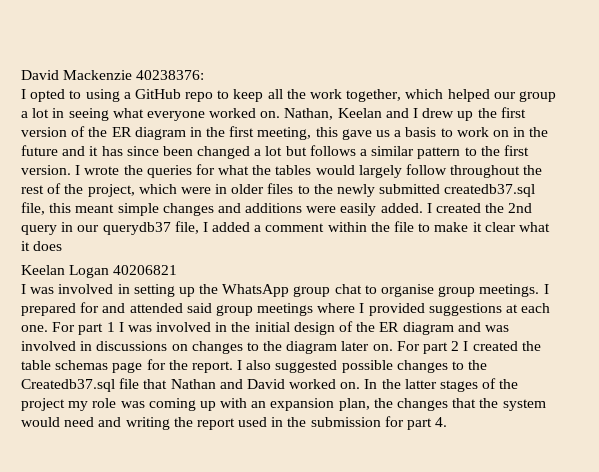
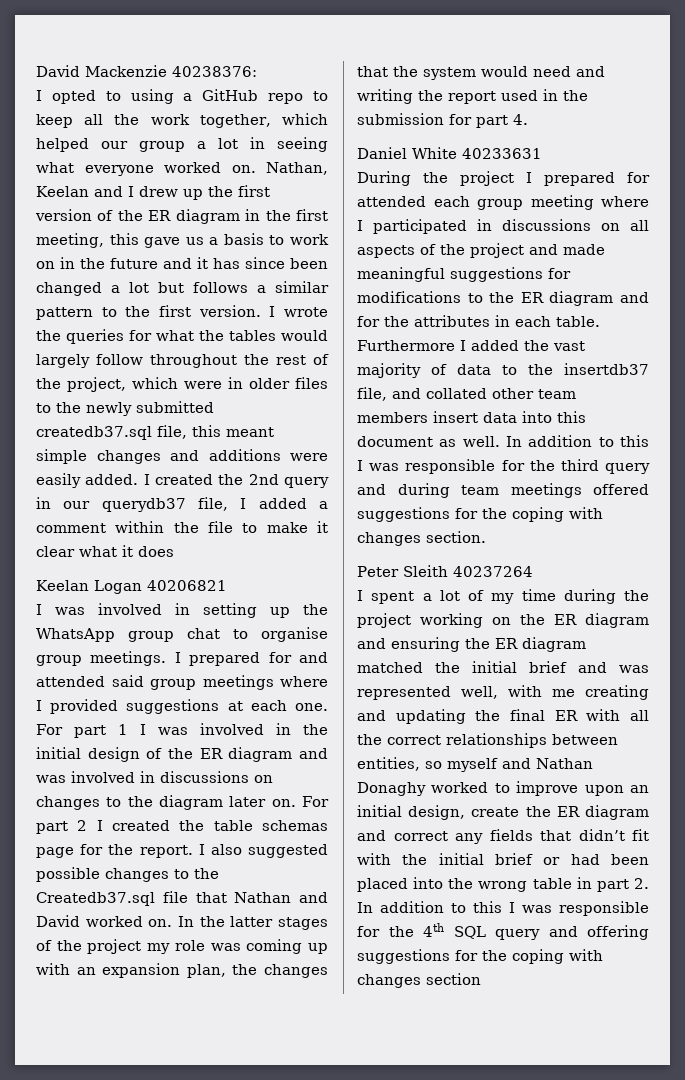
+ Daniel White 40233631
+ During the project I prepared for attended each group meeting where I participated in discussions on all aspects of the project and made meaningful suggestions for modifications to the ER diagram and for the attributes in each table. Furthermore I added the vast majority of data to the insertdb37 file, and collated other team members insert data into this document as well. In addition to this I was responsible for the third query and during team meetings offered suggestions for the coping with changes section.
+ Peter Sleith 40237264
+ I spent a lot of my time during the project working on the ER diagram and ensuring the ER diagram matched the initial brief and was represented well, with me creating and updating the final ER with all the correct relationships between entities, so myself and Nathan Donaghy worked to improve upon an initial design, create the ER diagram and correct any fields that didn’t fit with the initial brief or had been placed into the wrong table in part 2. In addition to this I was responsible for the 4th SQL query and offering suggestions for the coping with changes section

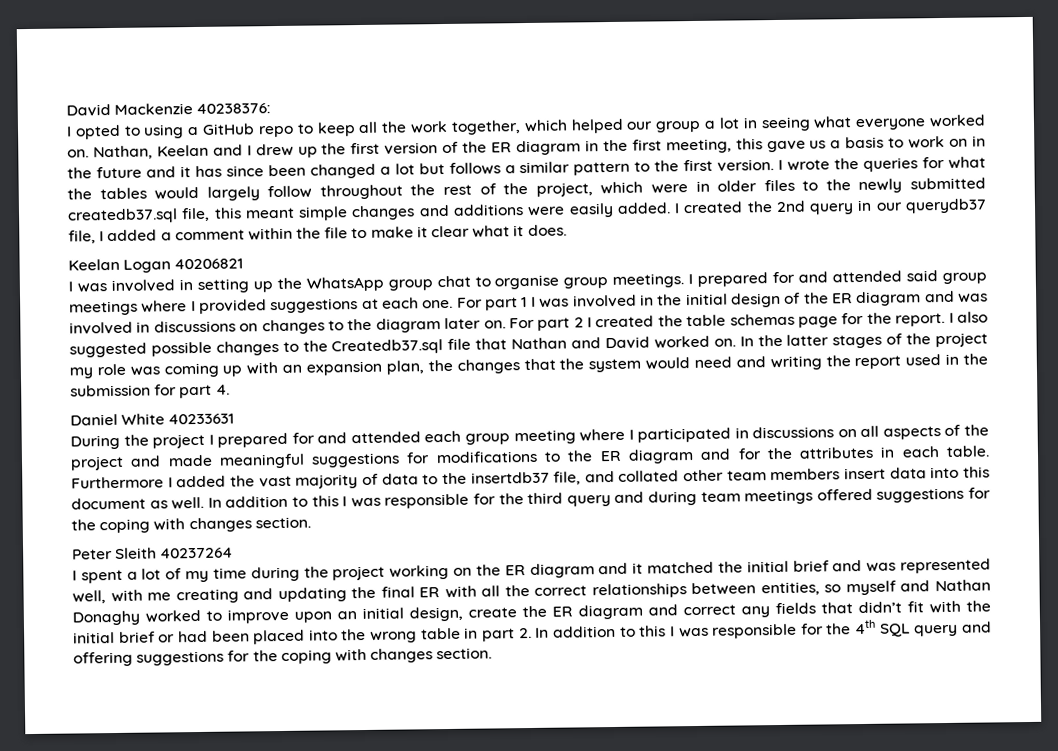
- I created the 2nd query in our querydb37 file, I added a comment within the file to make it clear what it does
+ I created the 2nd query in our querydb37 file, I added a comment within the file to make it clear what it does.
- During the project I prepared for attended each group meeting where I participated in discussions on all aspects of the project and made meaningful suggestions for modifications to the ER diagram and for the attributes in each table.
+ During the project I prepared for and attended each group meeting where I participated in discussions on all aspects of the project and made meaningful suggestions for modifications to the ER diagram and for the attributes in each table.
- I spent a lot of my time during the project working on the ER diagram and ensuring the ER diagram matched the initial brief and was represented well, with me creating and updating the final ER with all the correct relationships between entities, so myself and Nathan Donaghy worked to improve upon an initial design, create the ER diagram and correct any fields that didn’t fit with the initial brief or had been placed into the wrong table in part 2. In addition to this I was responsible for the 4th SQL query and offering suggestions for the coping with changes section
+ I spent a lot of my time during the project working on the ER diagram and it matched the initial brief and was represented well, with me creating and updating the final ER with all the correct relationships between entities, so myself and Nathan Donaghy worked to improve upon an initial design, create the ER diagram and correct any fields that didn’t fit with the initial brief or had been placed into the wrong table in part 2. In addition to this I was responsible for the 4th SQL query and offering suggestions for the coping with changes section.

